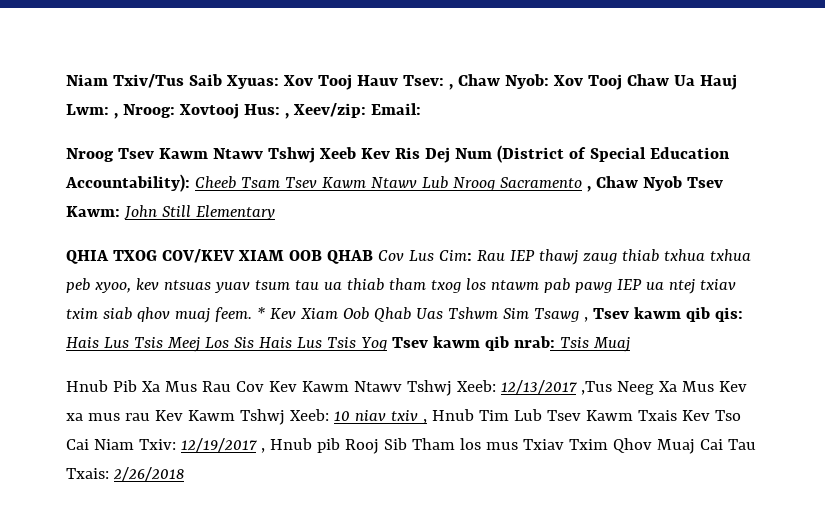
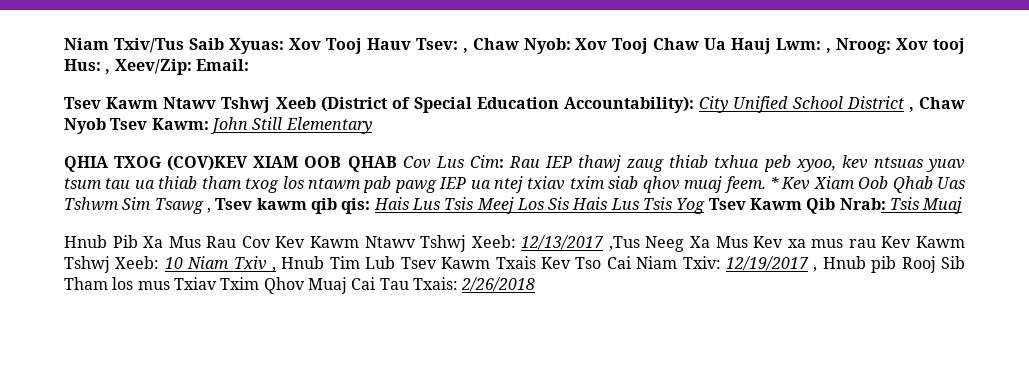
- Niam Txiv/Tus Saib Xyuas: Xov Tooj Hauv Tsev: , Chaw Nyob: Xov Tooj Chaw Ua Hauj Lwm: , Nroog: Xovtooj Hus: , Xeev/zip: Email:
+ Niam Txiv/Tus Saib Xyuas: Xov Tooj Hauv Tsev: , Chaw Nyob: Xov Tooj Chaw Ua Hauj Lwm: , Nroog: Xov tooj Hus: , Xeev/Zip: Email:
- Nroog Tsev Kawm Ntawv Tshwj Xeeb Kev Ris Dej Num (District of Special Education Accountability): Cheeb Tsam Tsev Kawm Ntawv Lub Nroog Sacramento , Chaw Nyob Tsev Kawm: John Still Elementary
+ Tsev Kawm Ntawv Tshwj Xeeb (District of Special Education Accountability): City Unified School District , Chaw Nyob Tsev Kawm: John Still Elementary
- QHIA TXOG COV/KEV XIAM OOB QHAB Cov Lus Cim: Rau IEP thawj zaug thiab txhua txhua peb xyoo, kev ntsuas yuav tsum tau ua thiab tham txog los ntawm pab pawg IEP ua ntej txiav txim siab qhov muaj feem.
+ QHIA TXOG (COV)KEV XIAM OOB QHAB Cov Lus Cim: Rau IEP thawj zaug thiab txhua peb xyoo, kev ntsuas yuav tsum tau ua thiab tham txog los ntawm pab pawg IEP ua ntej txiav txim siab qhov muaj feem.
- * Kev Xiam Oob Qhab Uas Tshwm Sim Tsawg , Tsev kawm qib qis: Hais Lus Tsis Meej Los Sis Hais Lus Tsis Yog Tsev kawm qib nrab: Tsis Muaj
+ * Kev Xiam Oob Qhab Uas Tshwm Sim Tsawg , Tsev kawm qib qis: Hais Lus Tsis Meej Los Sis Hais Lus Tsis Yog Tsev Kawm Qib Nrab: Tsis Muaj
- Hnub Pib Xa Mus Rau Cov Kev Kawm Ntawv Tshwj Xeeb: 12/13/2017 ,Tus Neeg Xa Mus Kev xa mus rau Kev Kawm Tshwj Xeeb: 10 niav txiv , Hnub Tim Lub Tsev Kawm Txais Kev Tso Cai Niam Txiv: 12/19/2017 , Hnub pib Rooj Sib Tham los mus Txiav Txim Qhov Muaj Cai Tau Txais: 2/26/2018
+ Hnub Pib Xa Mus Rau Cov Kev Kawm Ntawv Tshwj Xeeb: 12/13/2017 ,Tus Neeg Xa Mus Kev xa mus rau Kev Kawm Tshwj Xeeb: 10 Niam Txiv , Hnub Tim Lub Tsev Kawm Txais Kev Tso Cai Niam Txiv: 12/19/2017 , Hnub pib Rooj Sib Tham los mus Txiav Txim Qhov Muaj Cai Tau Txais: 2/26/2018

